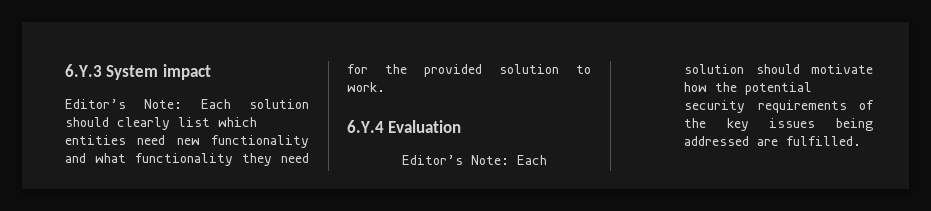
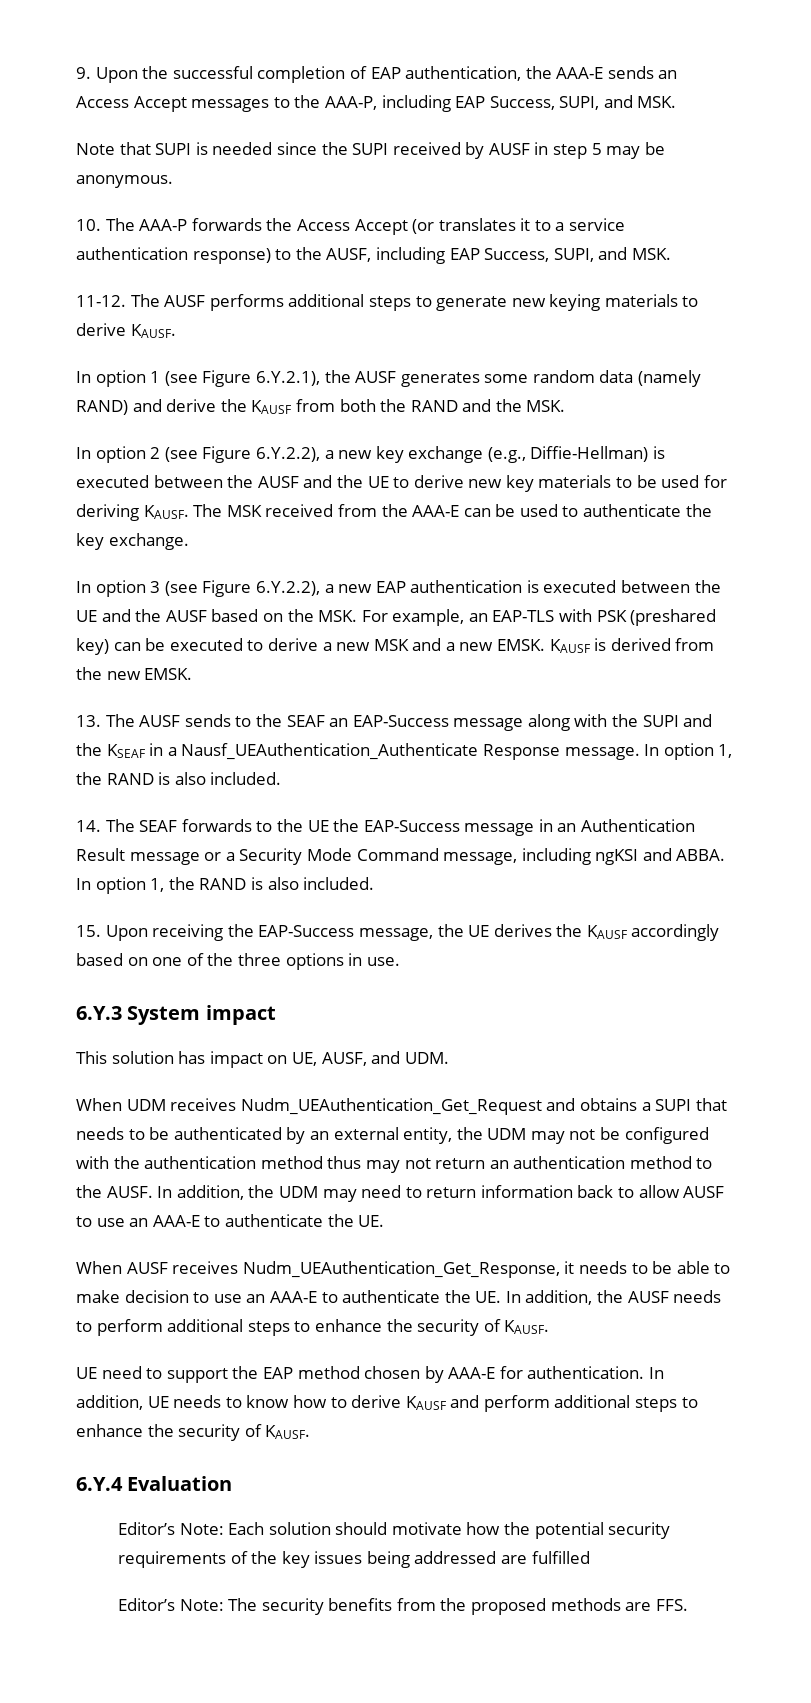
+ 9. Upon the successful completion of EAP authentication, the AAA-E sends an Access Accept messages to the AAA-P, including EAP Success, SUPI, and MSK.
+ Note that SUPI is needed since the SUPI received by AUSF in step 5 may be anonymous.
+ 10. The AAA-P forwards the Access Accept (or translates it to a service authentication response) to the AUSF, including EAP Success, SUPI, and MSK.
+ 11-12. The AUSF performs additional steps to generate new keying materials to derive KAUSF.
+ In option 1 (see Figure 6.Y.2.1), the AUSF generates some random data (namely RAND) and derive the KAUSF from both the RAND and the MSK.
+ In option 2 (see Figure 6.Y.2.2), a new key exchange (e.g., Diffie-Hellman) is executed between the AUSF and the UE to derive new key materials to be used for deriving KAUSF. The MSK received from the AAA-E can be used to authenticate the key exchange.
+ In option 3 (see Figure 6.Y.2.2), a new EAP authentication is executed between the UE and the AUSF based on the MSK. For example, an EAP-TLS with PSK (preshared key) can be executed to derive a new MSK and a new EMSK. KAUSF is derived from the new EMSK.
+ 13. The AUSF sends to the SEAF an EAP-Success message along with the SUPI and the KSEAF in a Nausf_UEAuthentication_Authenticate Response message. In option 1, the RAND is also included.
+ 14. The SEAF forwards to the UE the EAP-Success message in an Authentication Result message or a Security Mode Command message, including ngKSI and ABBA. In option 1, the RAND is also included.
+ 15. Upon receiving the EAP-Success message, the UE derives the KAUSF accordingly based on one of the three options in use.
  6.Y.3 System impact
- Editor’s Note: Each solution should clearly list which entities need new functionality and what functionality they need for the provided solution to work.
+ This solution has impact on UE, AUSF, and UDM.
+ When UDM receives Nudm_UEAuthentication_Get_Request and obtains a SUPI that needs to be authenticated by an external entity, the UDM may not be configured with the authentication method thus may not return an authentication method to the AUSF. In addition, the UDM may need to return information back to allow AUSF to use an AAA-E to authenticate the UE.
+ When AUSF receives Nudm_UEAuthentication_Get_Response, it needs to be able to make decision to use an AAA-E to authenticate the UE. In addition, the AUSF needs to perform additional steps to enhance the security of KAUSF.
+ UE need to support the EAP method chosen by AAA-E for authentication. In addition, UE needs to know how to derive KAUSF and perform additional steps to enhance the security of KAUSF.
- Editor’s Note: Each solution should motivate how the potential security requirements of the key issues being addressed are fulfilled.
+ Editor’s Note: Each solution should motivate how the potential security requirements of the key issues being addressed are fulfilled
+ Editor’s Note: The security benefits from the proposed methods are FFS.

